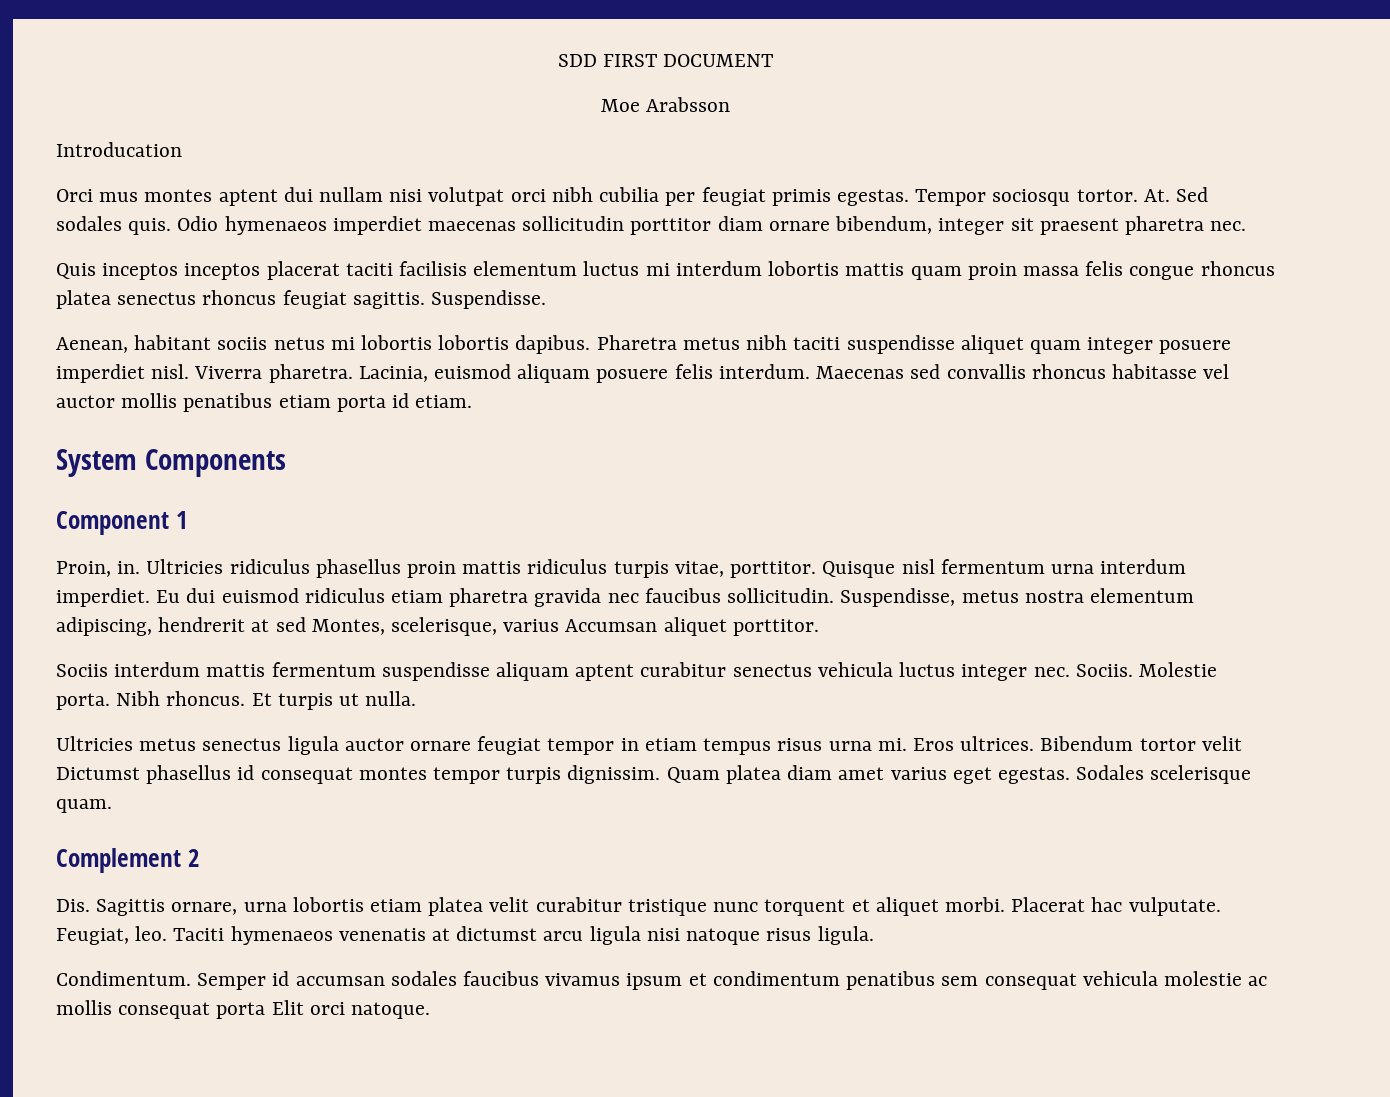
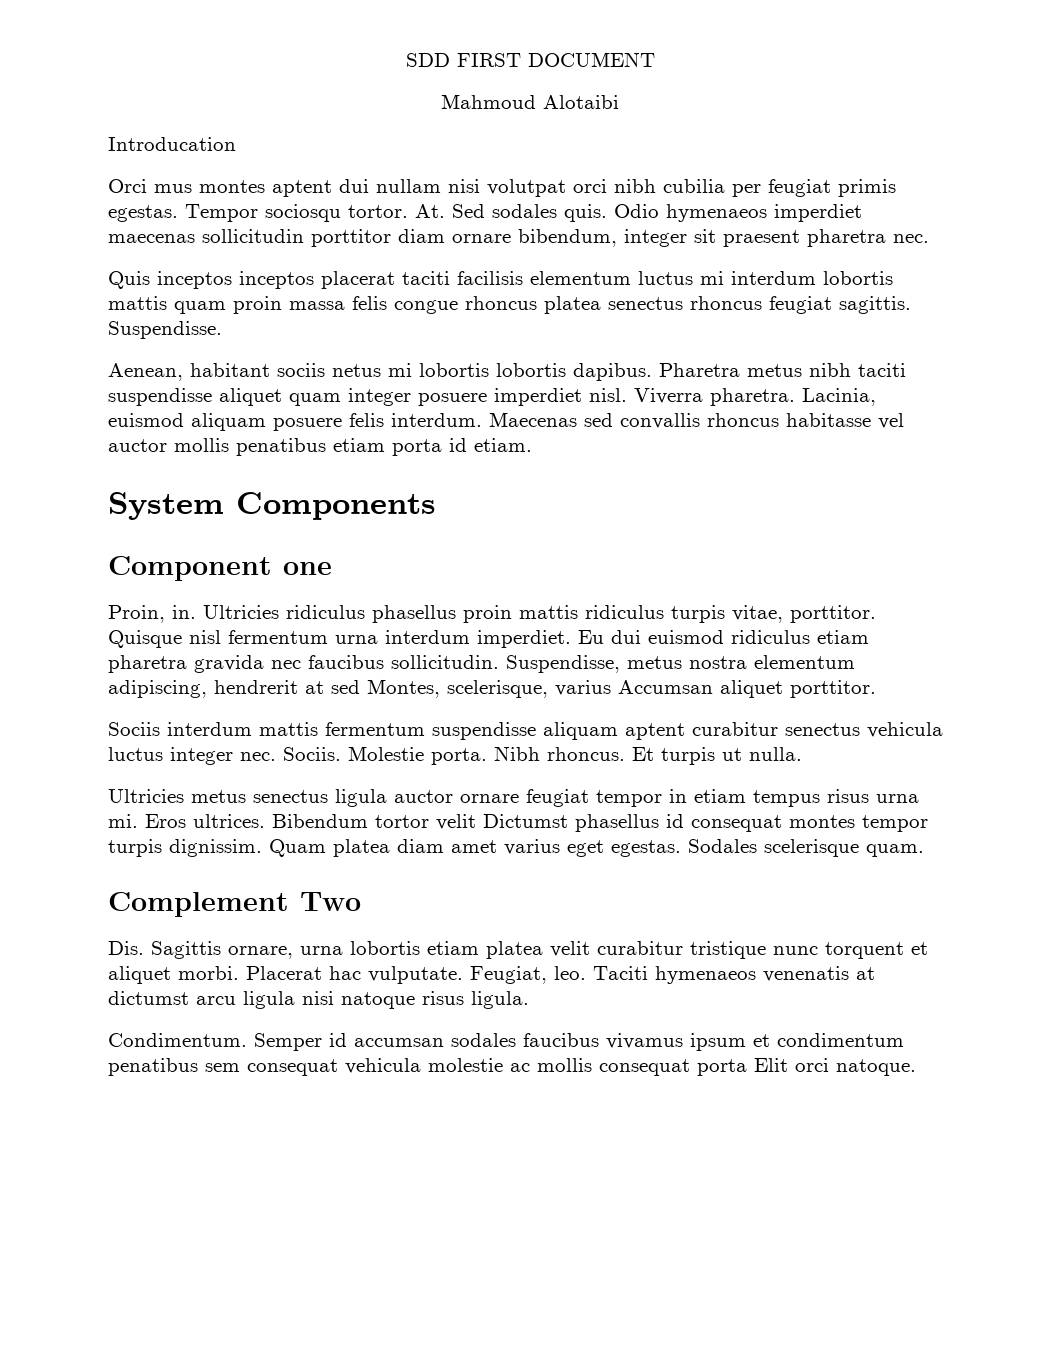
- Moe Arabsson
+ Mahmoud Alotaibi
- Component 1
+ Component one
- Complement 2
+ Complement Two

